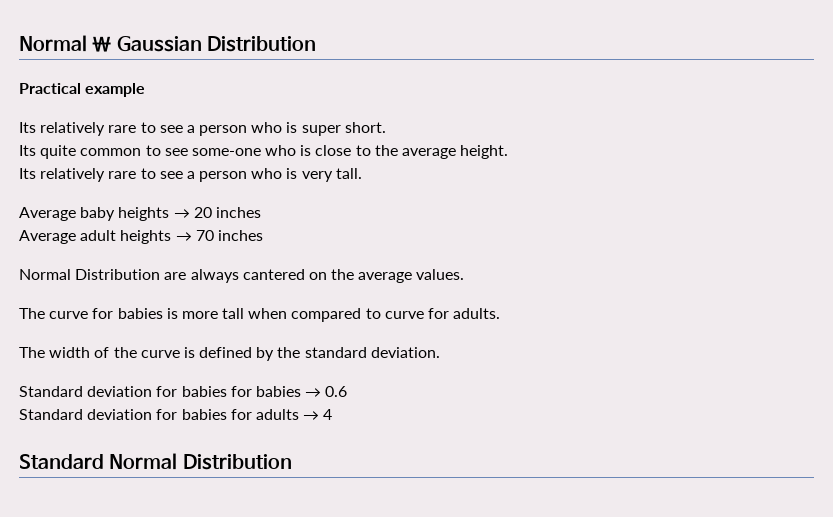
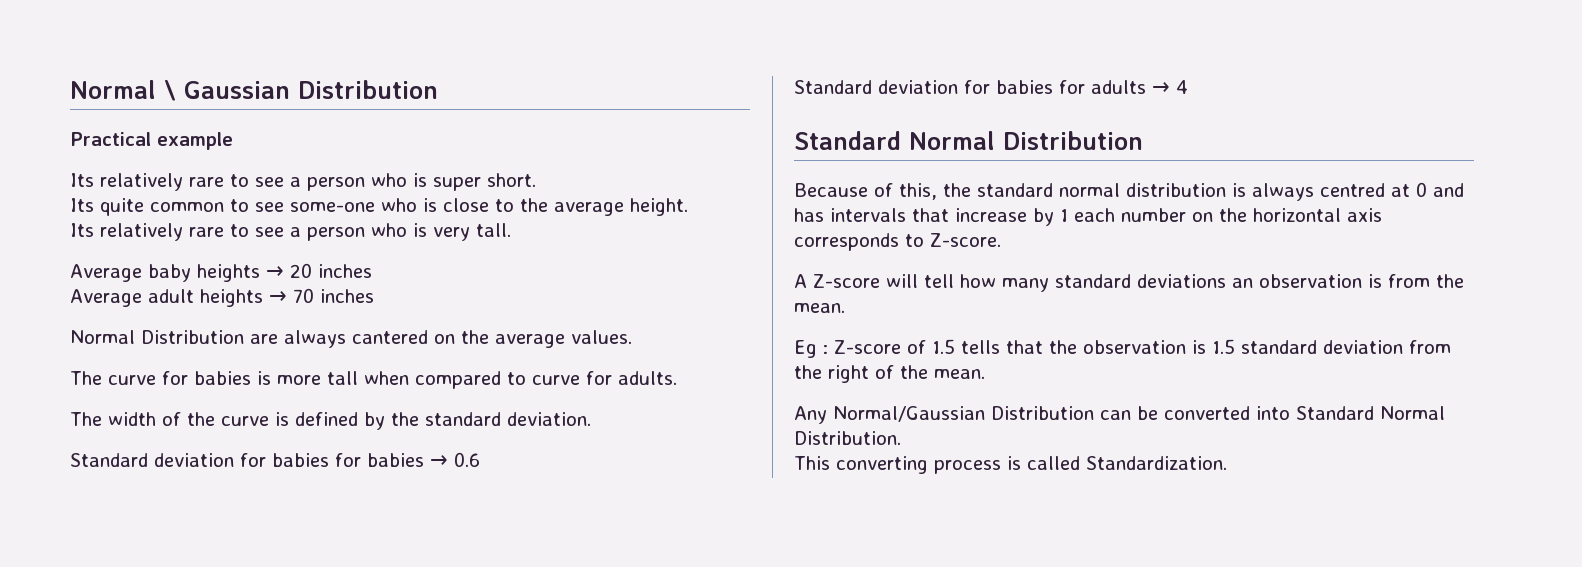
+ Because of this, the standard normal distribution is always centred at 0 and has intervals that increase by 1 each number on the horizontal axis corresponds to Z-score.
+ A Z-score will tell how many standard deviations an observation is from the mean.
+ Eg : Z-score of 1.5 tells that the observation is 1.5 standard deviation from the right of the mean.
+ Any Normal/Gaussian Distribution can be converted into Standard Normal Distribution.
+ This converting process is called Standardization.

